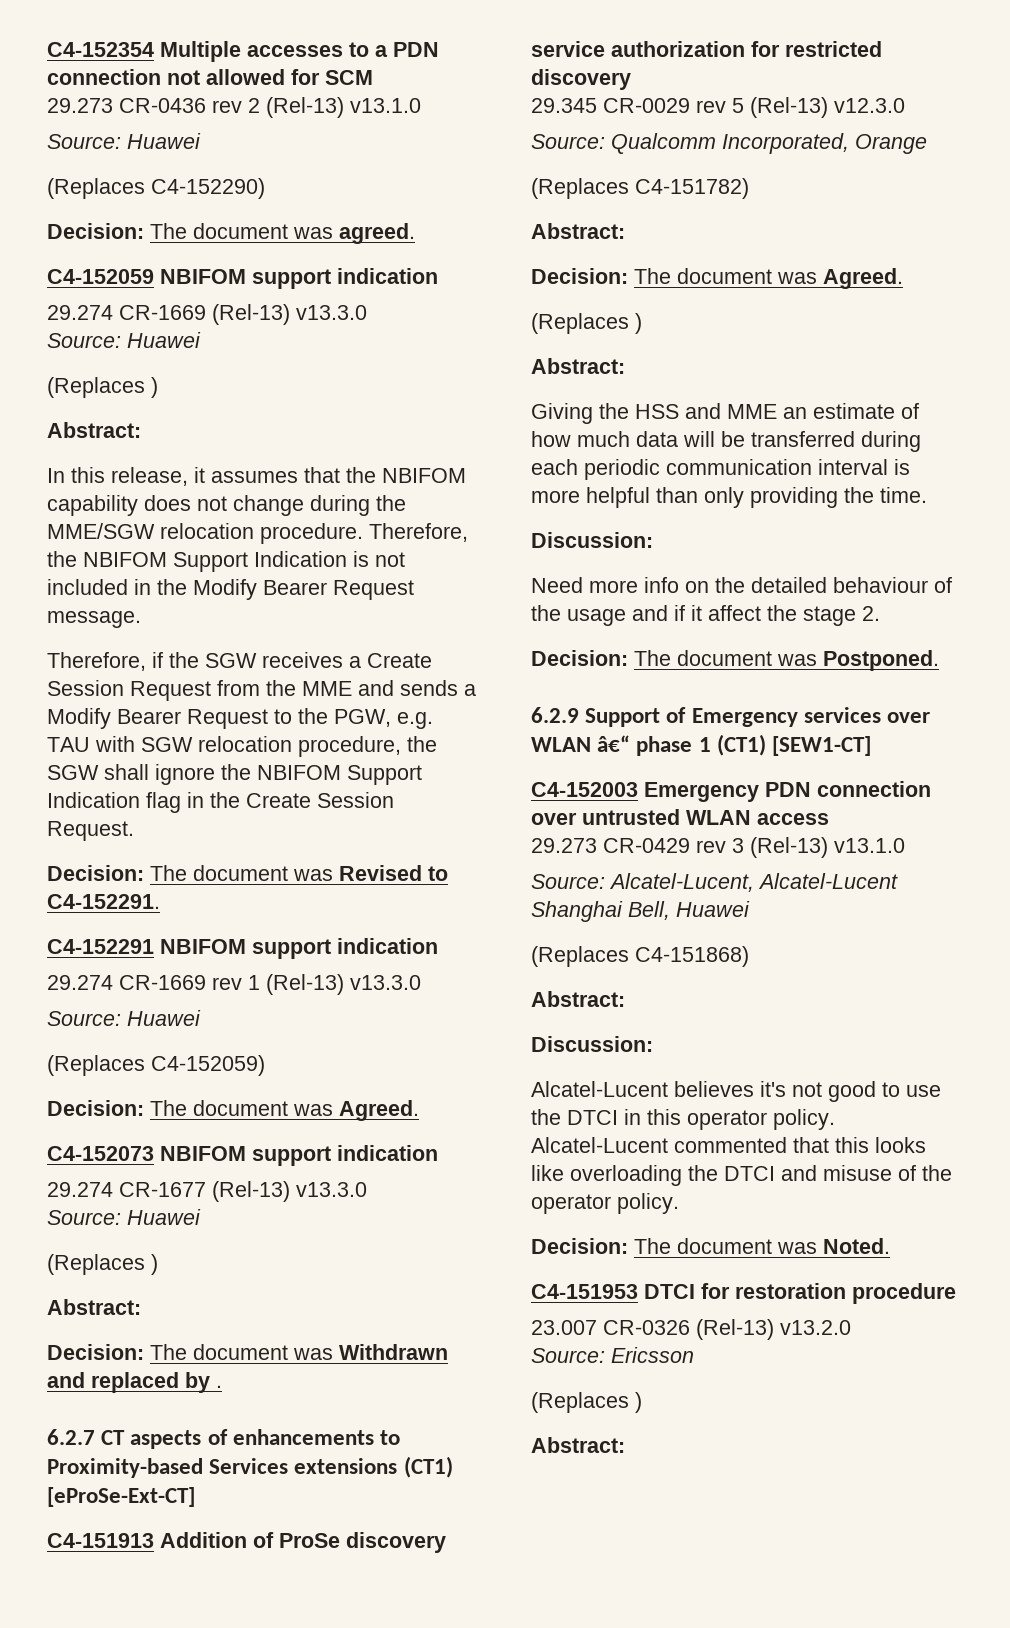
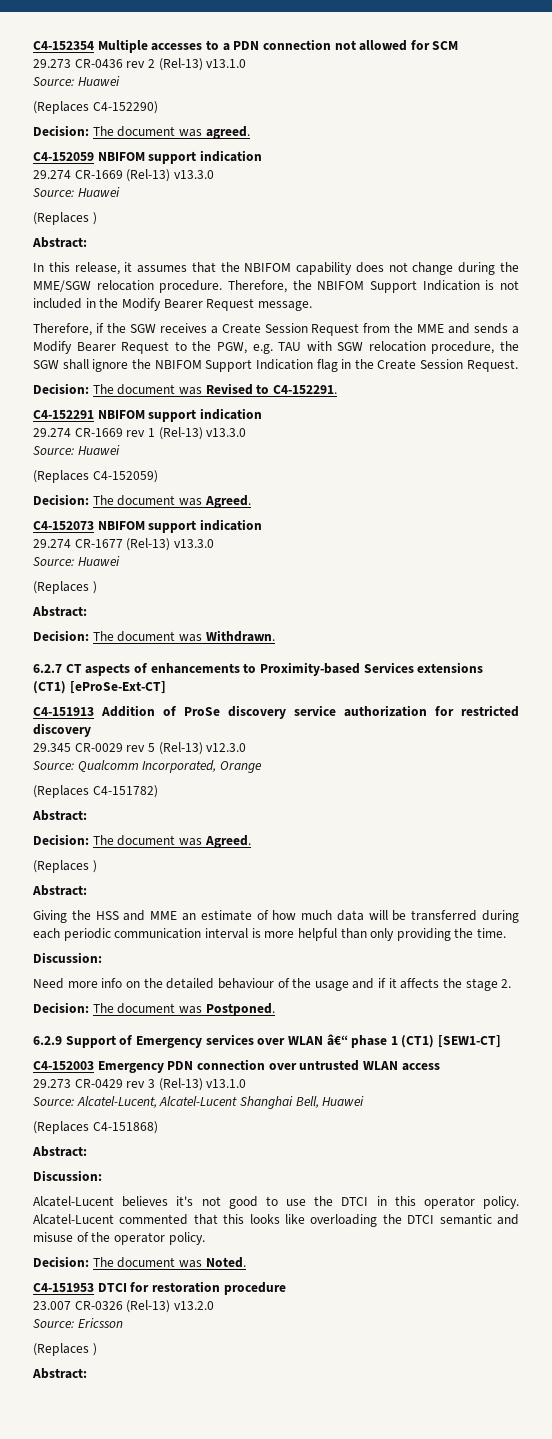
- Decision: The document was Withdrawn and replaced by .
+ Decision: The document was Withdrawn.
- Need more info on the detailed behaviour of the usage and if it affect the stage 2.
+ Need more info on the detailed behaviour of the usage and if it affects the stage 2.
- Alcatel-Lucent commented that this looks like overloading the DTCI and misuse of the operator policy.
+ Alcatel-Lucent commented that this looks like overloading the DTCI semantic and misuse of the operator policy.

